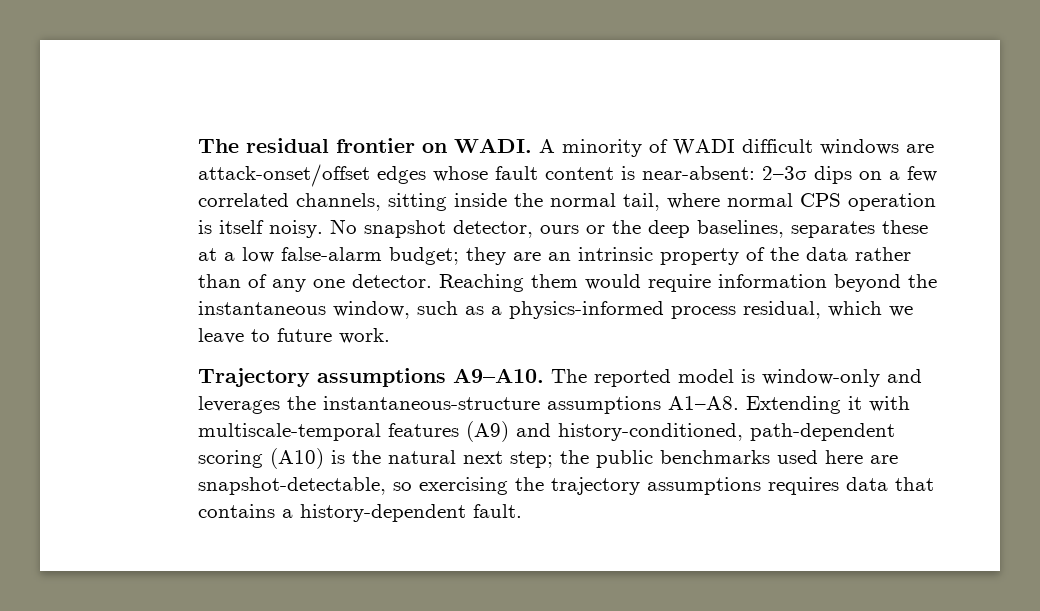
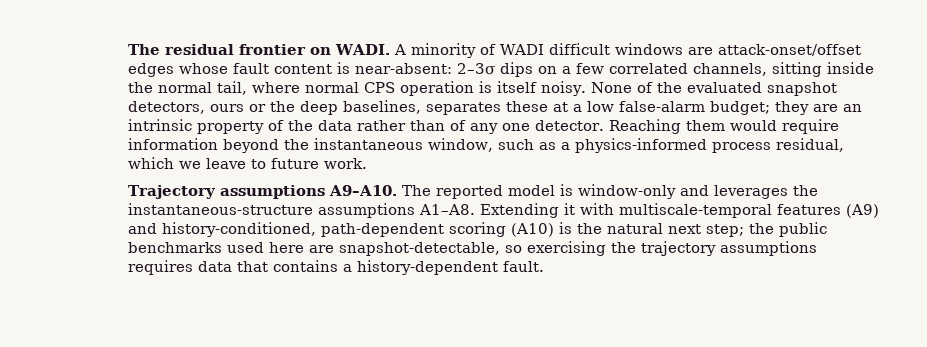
- No snapshot detector, ours or the deep baselines, separates these at a low false-alarm budget; they are an intrinsic property of the data rather than of any one detector.
+ None of the evaluated snapshot detectors, ours or the deep baselines, separates these at a low false-alarm budget; they are an intrinsic property of the data rather than of any one detector.

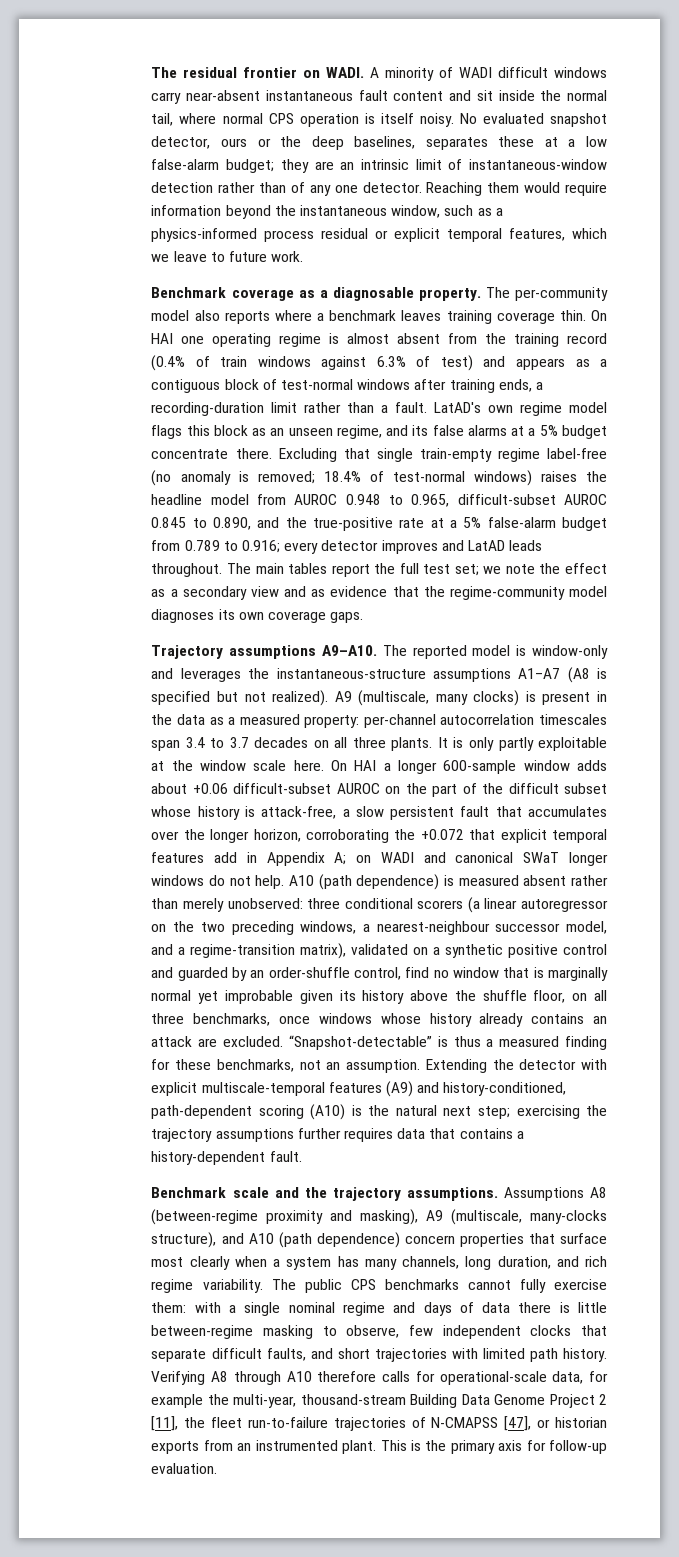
- A minority of WADI difficult windows are attack-onset/offset edges whose fault content is near-absent: 2–3σ dips on a few correlated channels, sitting inside the normal tail, where normal CPS operation is itself noisy.
+ A minority of WADI difficult windows carry near-absent instantaneous fault content and sit inside the normal tail, where normal CPS operation is itself noisy.
- None of the evaluated snapshot detectors, ours or the deep baselines, separates these at a low false-alarm budget; they are an intrinsic property of the data rather than of any one detector.
+ No evaluated snapshot detector, ours or the deep baselines, separates these at a low false-alarm budget; they are an intrinsic limit of instantaneous-window detection rather than of any one detector.
- Reaching them would require information beyond the instantaneous window, such as a physics-informed process residual, which we leave to future work.
+ Reaching them would require information beyond the instantaneous window, such as a physics-informed process residual or explicit temporal features, which we leave to future work.
+ Benchmark coverage as a diagnosable property. The per-community model also reports where a benchmark leaves training coverage thin. On HAI one operating regime is almost absent from the training record (0.4% of train windows against 6.3% of test) and appears as a contiguous block of test-normal windows after training ends, a recording-duration limit rather than a fault. LatAD's own regime model flags this block as an unseen regime, and its false alarms at a 5% budget concentrate there. Excluding that single train-empty regime label-free (no anomaly is removed; 18.4% of test-normal windows) raises the headline model from AUROC 0.948 to 0.965, difficult-subset AUROC 0.845 to 0.890, and the true-positive rate at a 5% false-alarm budget from 0.789 to 0.916; every detector improves and LatAD leads throughout. The main tables report the full test set; we note the effect as a secondary view and as evidence that the regime-community model diagnoses its own coverage gaps.
- The reported model is window-only and leverages the instantaneous-structure assumptions A1–A8. Extending it with multiscale-temporal features (A9) and history-conditioned, path-dependent scoring (A10) is the natural next step; the public benchmarks used here are snapshot-detectable, so exercising the trajectory assumptions requires data that contains a history-dependent fault.
+ The reported model is window-only and leverages the instantaneous-structure assumptions A1–A7 (A8 is specified but not realized). A9 (multiscale, many clocks) is present in the data as a measured property: per-channel autocorrelation timescales span 3.4 to 3.7 decades on all three plants. It is only partly exploitable at the window scale here. On HAI a longer 600-sample window adds about +0.06 difficult-subset AUROC on the part of the difficult subset whose history is attack-free, a slow persistent fault that accumulates over the longer horizon, corroborating the +0.072 that explicit temporal features add in Appendix A; on WADI and canonical SWaT longer windows do not help. A10 (path dependence) is measured absent rather than merely unobserved: three conditional scorers (a linear autoregressor on the two preceding windows, a nearest-neighbour successor model, and a regime-transition matrix), validated on a synthetic positive control and guarded by an order-shuffle control, find no window that is marginally normal yet improbable given its history above the shuffle floor, on all three benchmarks, once windows whose history already contains an attack are excluded. “Snapshot-detectable” is thus a measured finding for these benchmarks, not an assumption. Extending the detector with explicit multiscale-temporal features (A9) and history-conditioned, path-dependent scoring (A10) is the natural next step; exercising the trajectory assumptions further requires data that contains a history-dependent fault.
+ Benchmark scale and the trajectory assumptions. Assumptions A8 (between-regime proximity and masking), A9 (multiscale, many-clocks structure), and A10 (path dependence) concern properties that surface most clearly when a system has many channels, long duration, and rich regime variability. The public CPS benchmarks cannot fully exercise them: with a single nominal regime and days of data there is little between-regime masking to observe, few independent clocks that separate difficult faults, and short trajectories with limited path history. Verifying A8 through A10 therefore calls for operational-scale data, for example the multi-year, thousand-stream Building Data Genome Project 2 [11], the fleet run-to-failure trajectories of N-CMAPSS [47], or historian exports from an instrumented plant. This is the primary axis for follow-up evaluation.

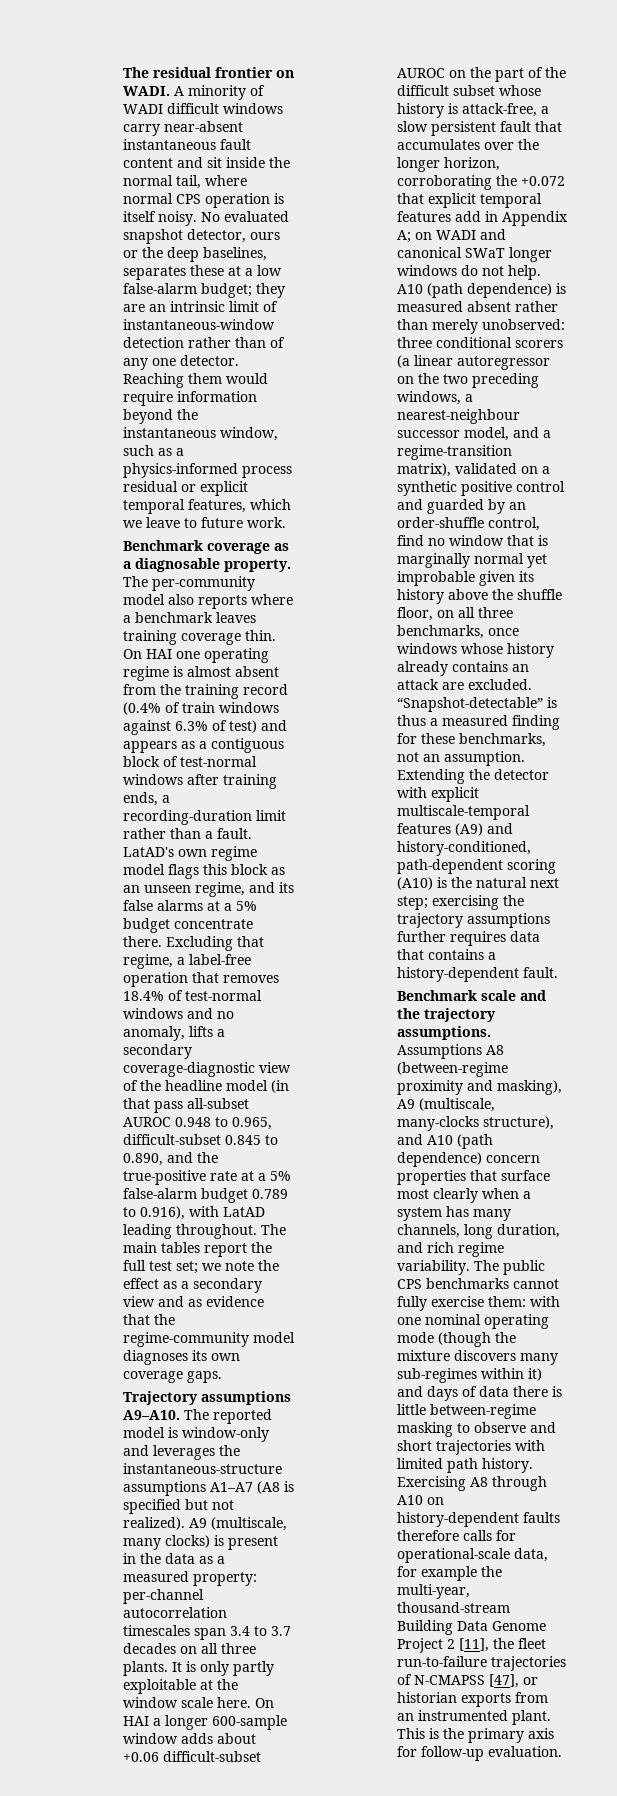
- Excluding that single train-empty regime label-free (no anomaly is removed; 18.4% of test-normal windows) raises the headline model from AUROC 0.948 to 0.965, difficult-subset AUROC 0.845 to 0.890, and the true-positive rate at a 5% false-alarm budget from 0.789 to 0.916; every detector improves and LatAD leads throughout.
+ Excluding that regime, a label-free operation that removes 18.4% of test-normal windows and no anomaly, lifts a secondary coverage-diagnostic view of the headline model (in that pass all-subset AUROC 0.948 to 0.965, difficult-subset 0.845 to 0.890, and the true-positive rate at a 5% false-alarm budget 0.789 to 0.916), with LatAD leading throughout.
- The public CPS benchmarks cannot fully exercise them: with a single nominal regime and days of data there is little between-regime masking to observe, few independent clocks that separate difficult faults, and short trajectories with limited path history.
+ The public CPS benchmarks cannot fully exercise them: with one nominal operating mode (though the mixture discovers many sub-regimes within it) and days of data there is little between-regime masking to observe and short trajectories with limited path history.
- Verifying A8 through A10 therefore calls for operational-scale data, for example the multi-year, thousand-stream Building Data Genome Project 2 [11], the fleet run-to-failure trajectories of N-CMAPSS [47], or historian exports from an instrumented plant.
+ Exercising A8 through A10 on history-dependent faults therefore calls for operational-scale data, for example the multi-year, thousand-stream Building Data Genome Project 2 [11], the fleet run-to-failure trajectories of N-CMAPSS [47], or historian exports from an instrumented plant.

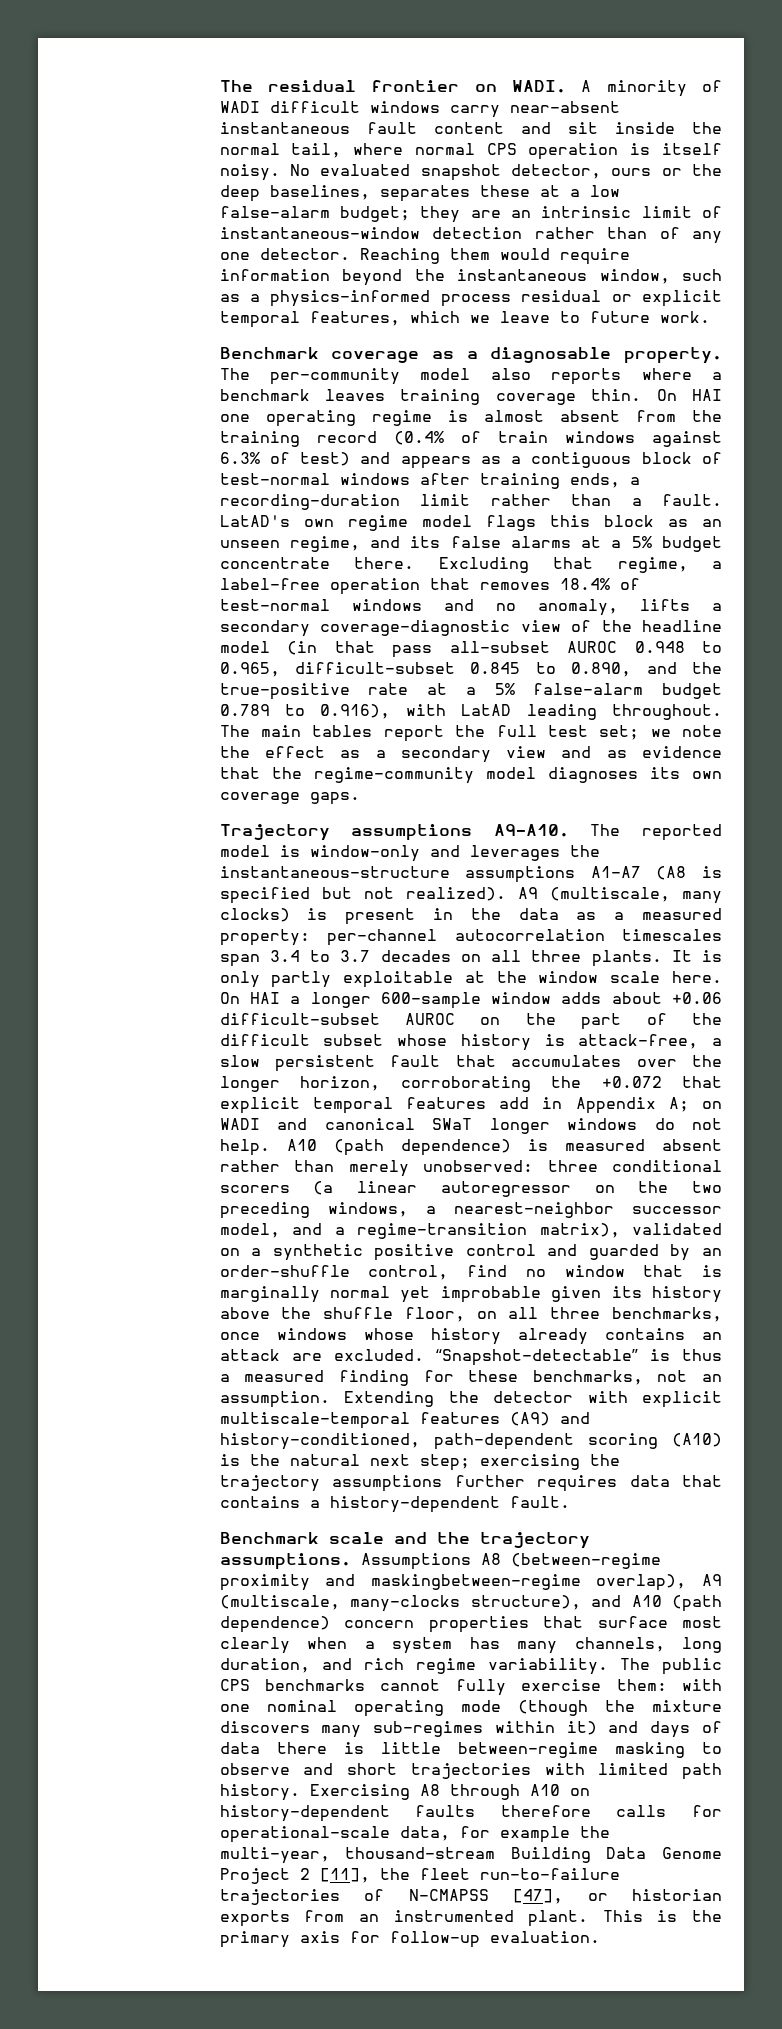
- three conditional scorers (a linear autoregressor on the two preceding windows, a nearest-neighbour successor model, and a regime-transition matrix), validated on a synthetic positive control and guarded by an order-shuffle control, find no window that is marginally normal yet improbable given its history above the shuffle floor, on all three benchmarks, once windows whose history already contains an attack are excluded.
+ three conditional scorers (a linear autoregressor on the two preceding windows, a nearest-neighbor successor model, and a regime-transition matrix), validated on a synthetic positive control and guarded by an order-shuffle control, find no window that is marginally normal yet improbable given its history above the shuffle floor, on all three benchmarks, once windows whose history already contains an attack are excluded.
- Assumptions A8 (between-regime proximity and masking), A9 (multiscale, many-clocks structure), and A10 (path dependence) concern properties that surface most clearly when a system has many channels, long duration, and rich regime variability.
+ Assumptions A8 (between-regime proximity and maskingbetween-regime overlap), A9 (multiscale, many-clocks structure), and A10 (path dependence) concern properties that surface most clearly when a system has many channels, long duration, and rich regime variability.

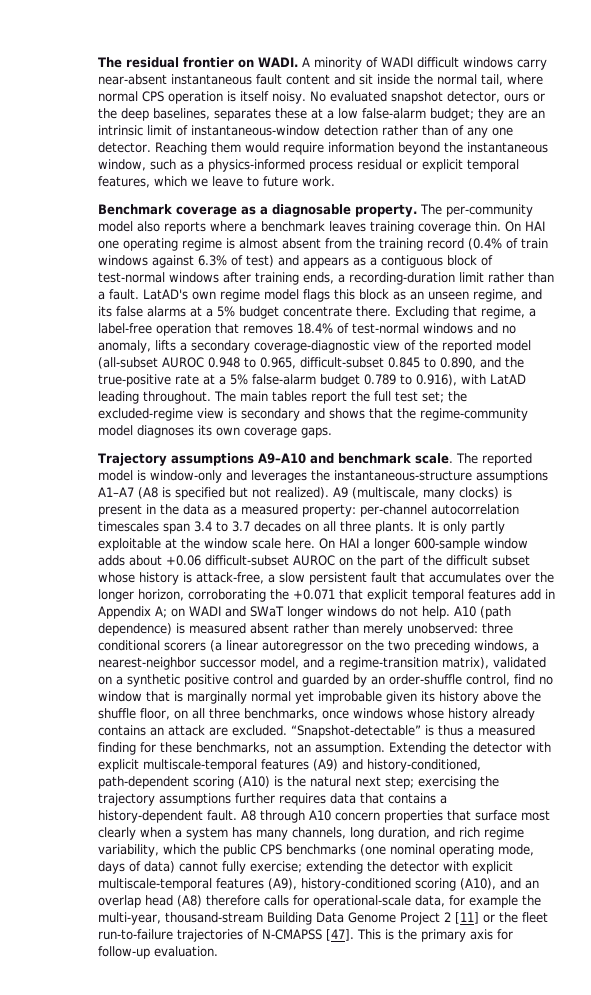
- Excluding that regime, a label-free operation that removes 18.4% of test-normal windows and no anomaly, lifts a secondary coverage-diagnostic view of the headline model (in that pass all-subset AUROC 0.948 to 0.965, difficult-subset 0.845 to 0.890, and the true-positive rate at a 5% false-alarm budget 0.789 to 0.916), with LatAD leading throughout.
+ Excluding that regime, a label-free operation that removes 18.4% of test-normal windows and no anomaly, lifts a secondary coverage-diagnostic view of the reported model (all-subset AUROC 0.948 to 0.965, difficult-subset 0.845 to 0.890, and the true-positive rate at a 5% false-alarm budget 0.789 to 0.916), with LatAD leading throughout.
- The main tables report the full test set; we note the effect as a secondary view and as evidence that the regime-community model diagnoses its own coverage gaps.
+ The main tables report the full test set; the excluded-regime view is secondary and shows that the regime-community model diagnoses its own coverage gaps.
- Trajectory assumptions A9–A10.
+ Trajectory assumptions A9–A10 and benchmark scale.
- On HAI a longer 600-sample window adds about +0.06 difficult-subset AUROC on the part of the difficult subset whose history is attack-free, a slow persistent fault that accumulates over the longer horizon, corroborating the +0.072 that explicit temporal features add in Appendix A; on WADI and canonical SWaT longer windows do not help.
+ On HAI a longer 600-sample window adds about +0.06 difficult-subset AUROC on the part of the difficult subset whose history is attack-free, a slow persistent fault that accumulates over the longer horizon, corroborating the +0.071 that explicit temporal features add in Appendix A; on WADI and SWaT longer windows do not help.
- exercising the trajectory assumptions further requires data that contains a history-dependent fault.
- Benchmark scale and the trajectory assumptions. Assumptions A8 (between-regime proximity and maskingbetween-regime overlap), A9 (multiscale, many-clocks structure), and A10 (path dependence) concern properties that surface most clearly when a system has many channels, long duration, and rich regime variability. The public CPS benchmarks cannot fully exercise them: with one nominal operating mode (though the mixture discovers many sub-regimes within it) and days of data there is little between-regime masking to observe and short trajectories with limited path history. Exercising A8 through A10 on history-dependent faults therefore calls for operational-scale data, for example the multi-year, thousand-stream Building Data Genome Project 2 [11], the fleet run-to-failure trajectories of N-CMAPSS [47], or historian exports from an instrumented plant.
+ exercising the trajectory assumptions further requires data that contains a history-dependent fault. A8 through A10 concern properties that surface most clearly when a system has many channels, long duration, and rich regime variability, which the public CPS benchmarks (one nominal operating mode, days of data) cannot fully exercise; extending the detector with explicit multiscale-temporal features (A9), history-conditioned scoring (A10), and an overlap head (A8) therefore calls for operational-scale data, for example the multi-year, thousand-stream Building Data Genome Project 2 [11] or the fleet run-to-failure trajectories of N-CMAPSS [47].

